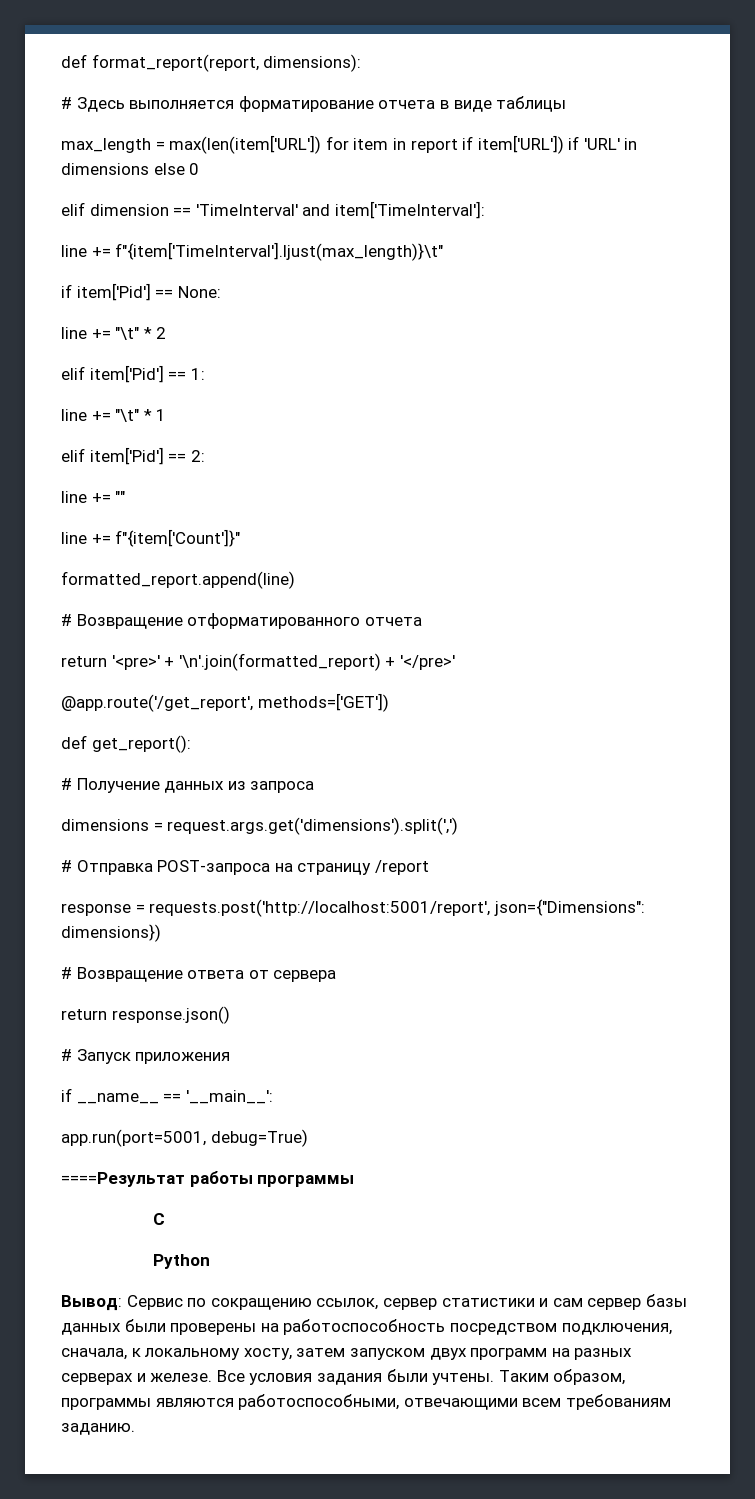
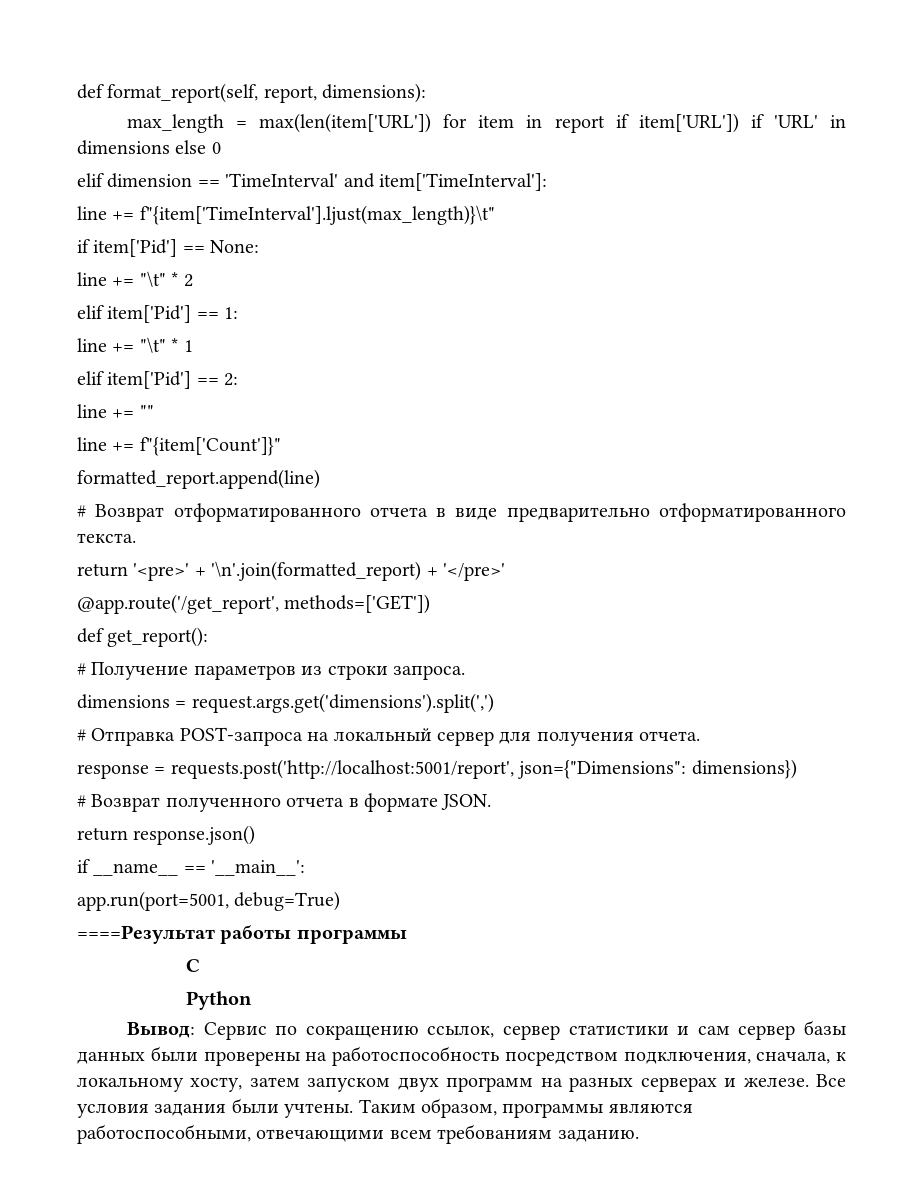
- def format_report(report, dimensions):
+ def format_report(self, report, dimensions):
- # Здесь выполняется форматирование отчета в виде таблицы
- # Возвращение отформатированного отчета
+ # Возврат отформатированного отчета в виде предварительно отформатированного текста.
- # Получение данных из запроса
+ # Получение параметров из строки запроса.
- # Отправка POST-запроса на страницу /report
+ # Отправка POST-запроса на локальный сервер для получения отчета.
- # Возвращение ответа от сервера
+ # Возврат полученного отчета в формате JSON.
- # Запуск приложения

